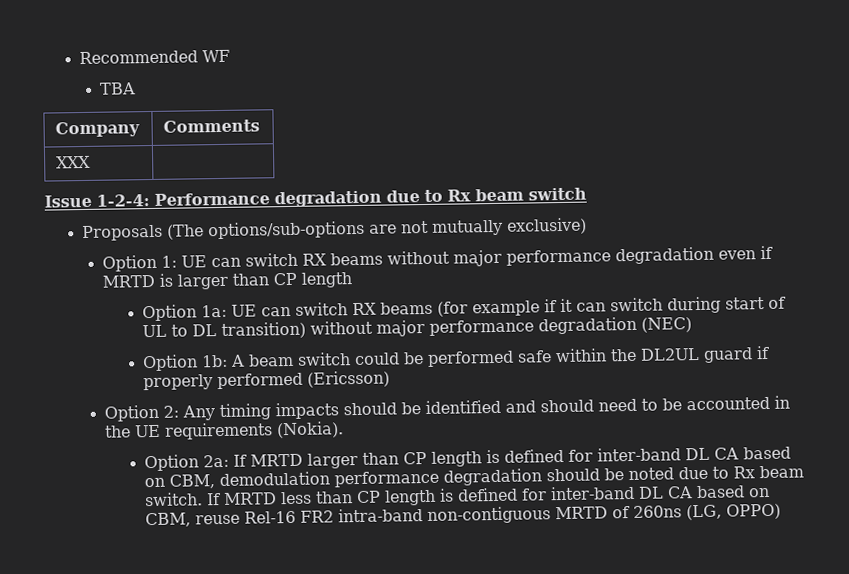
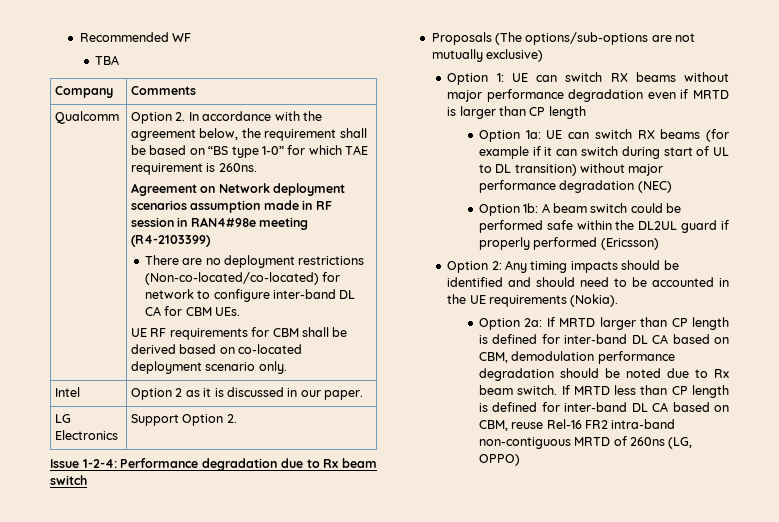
- XXX
+ Qualcomm | Option 2. In accordance with the agreement below, the requirement shall be based on “BS type 1-0” for which TAE requirement is 260ns.
+ Agreement on Network deployment scenarios assumption made in RF session in RAN4#98e meeting (R4-2103399)
+ There are no deployment restrictions (Non-co-located/co-located) for network to configure inter-band DL CA for CBM UEs.
+ UE RF requirements for CBM shall be derived based on co-located deployment scenario only.
+ Intel | Option 2 as it is discussed in our paper.
+ LG Electronics | Support Option 2.

